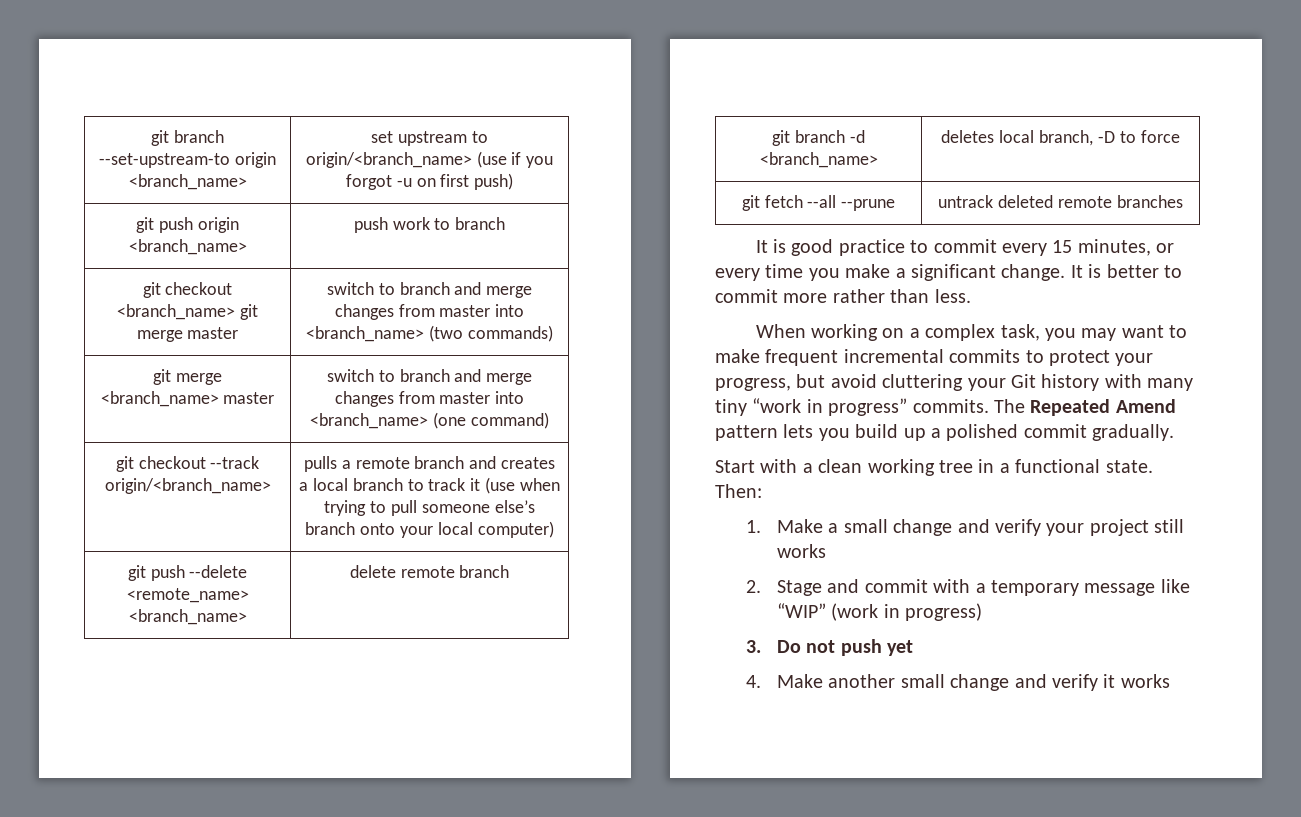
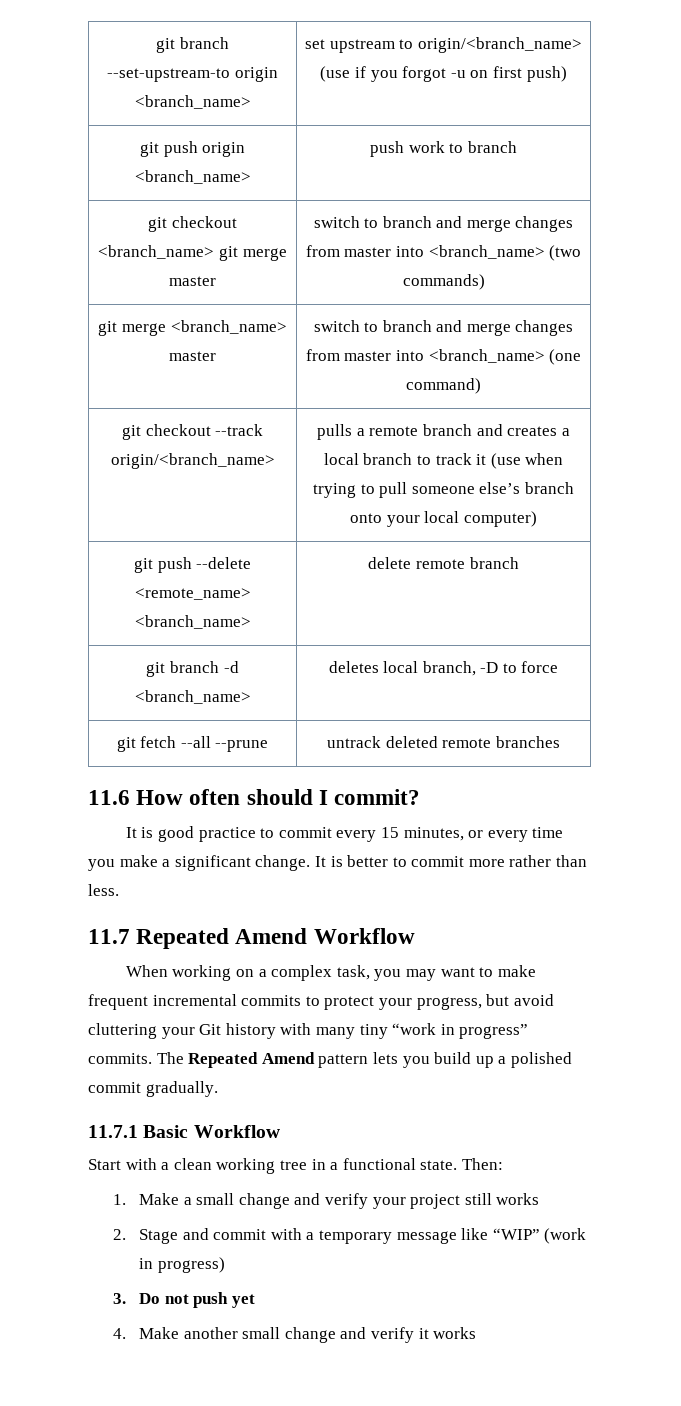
+ 11.6 How often should I commit?
+ 11.7 Repeated Amend Workflow
+ 11.7.1 Basic Workflow

